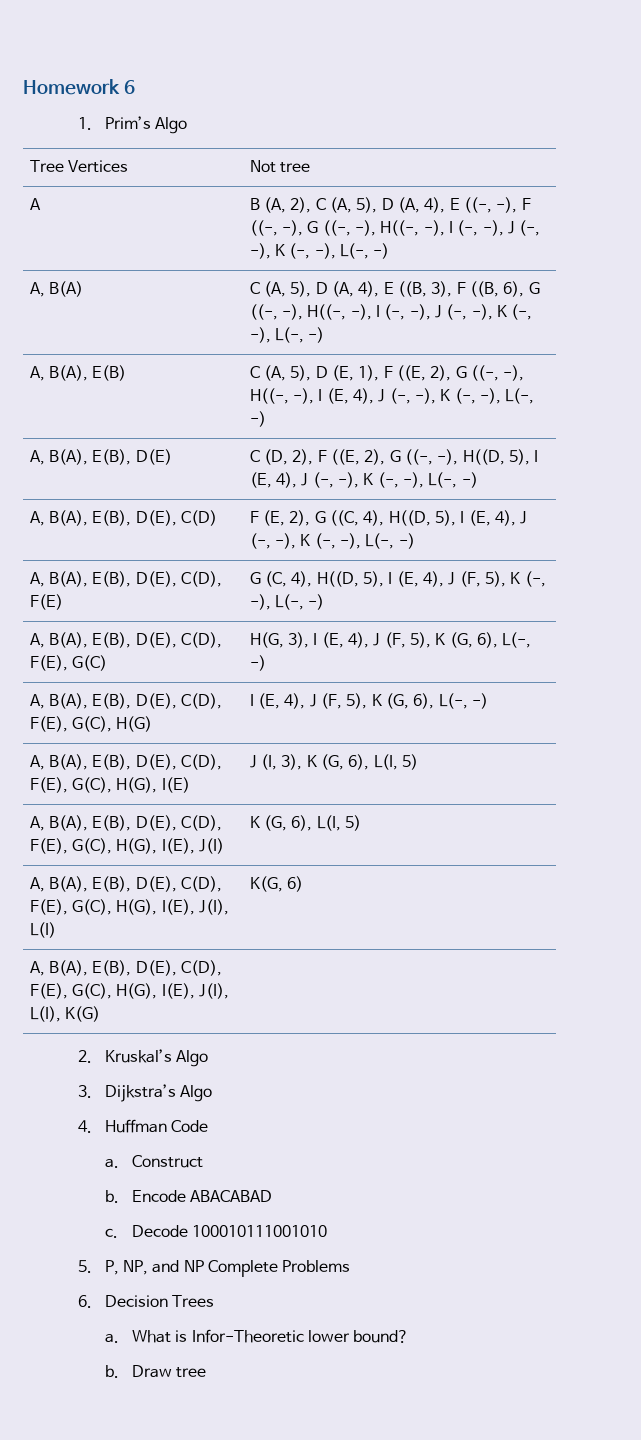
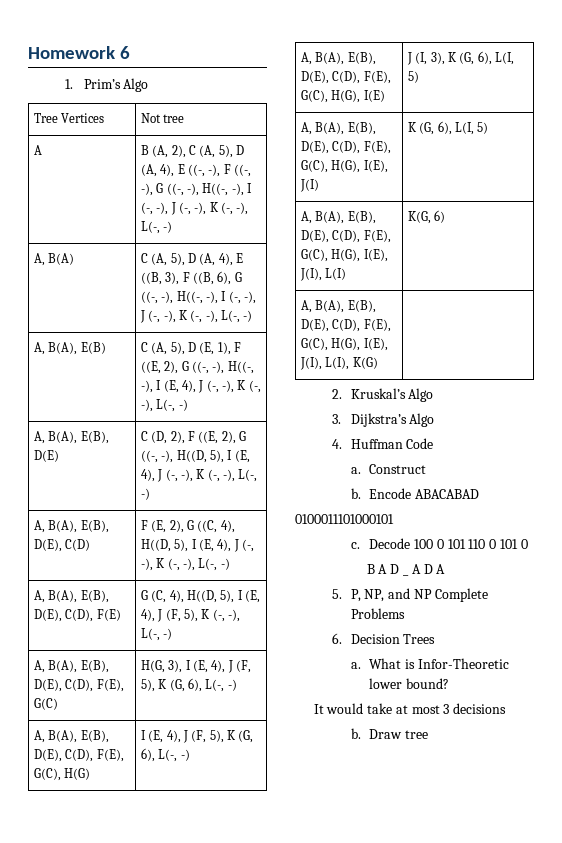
+ 0100011101000101
- Decode 100010111001010
+ Decode 100 0 101 110 0 101 0
+ B A D _ A D A
+ It would take at most 3 decisions

